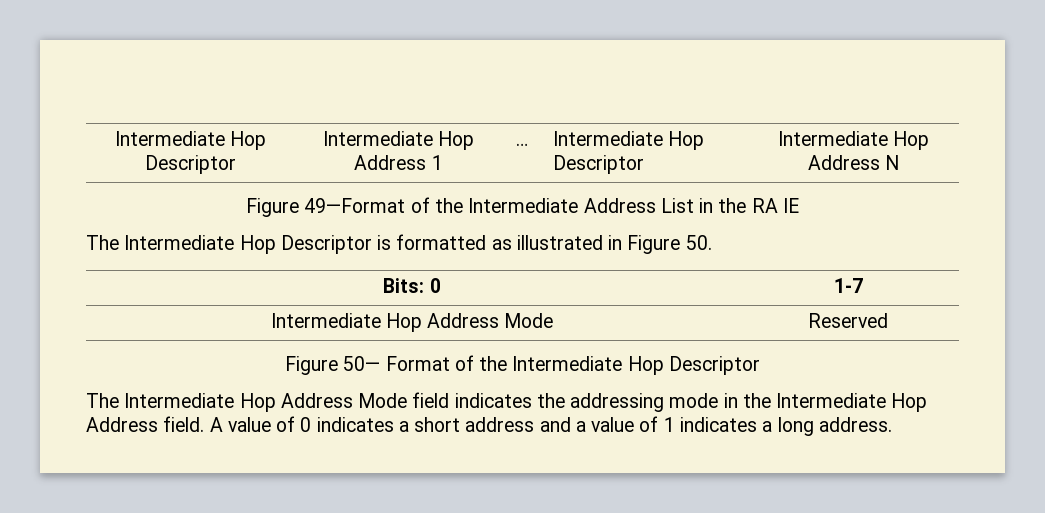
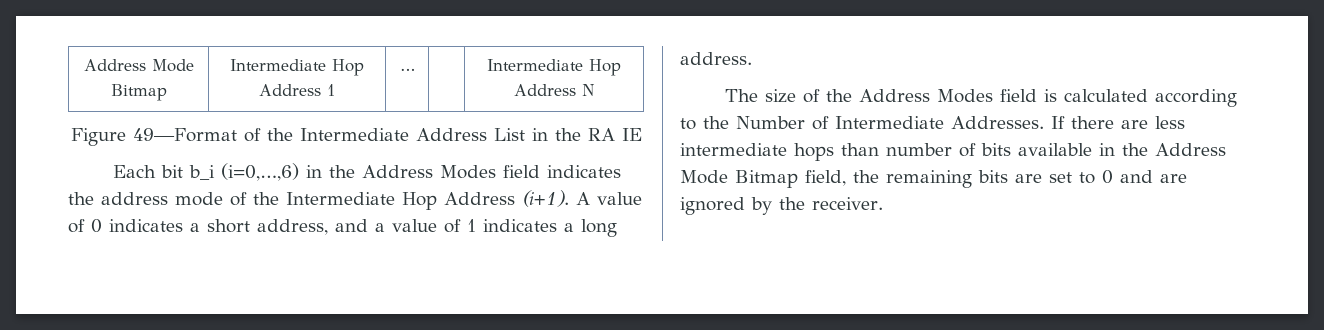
- Intermediate Hop Descriptor | Intermediate Hop Address 1 | … | Intermediate Hop Descriptor | Intermediate Hop Address N
+ Address Mode Bitmap | Intermediate Hop Address 1 | … | | Intermediate Hop Address N
- The Intermediate Hop Descriptor is formatted as illustrated in Figure 50.
- Bits: 0 | 1-7
- Intermediate Hop Address Mode | Reserved
- Figure 50— Format of the Intermediate Hop Descriptor
- The Intermediate Hop Address Mode field indicates the addressing mode in the Intermediate Hop Address field.
+ Each bit b_i (i=0,…,6) in the Address Modes field indicates the address mode of the Intermediate Hop Address (i+1).
- A value of 0 indicates a short address and a value of 1 indicates a long address.
+ A value of 0 indicates a short address, and a value of 1 indicates a long address.
+ The size of the Address Modes field is calculated according to the Number of Intermediate Addresses. If there are less intermediate hops than number of bits available in the Address Mode Bitmap field, the remaining bits are set to 0 and are ignored by the receiver.

